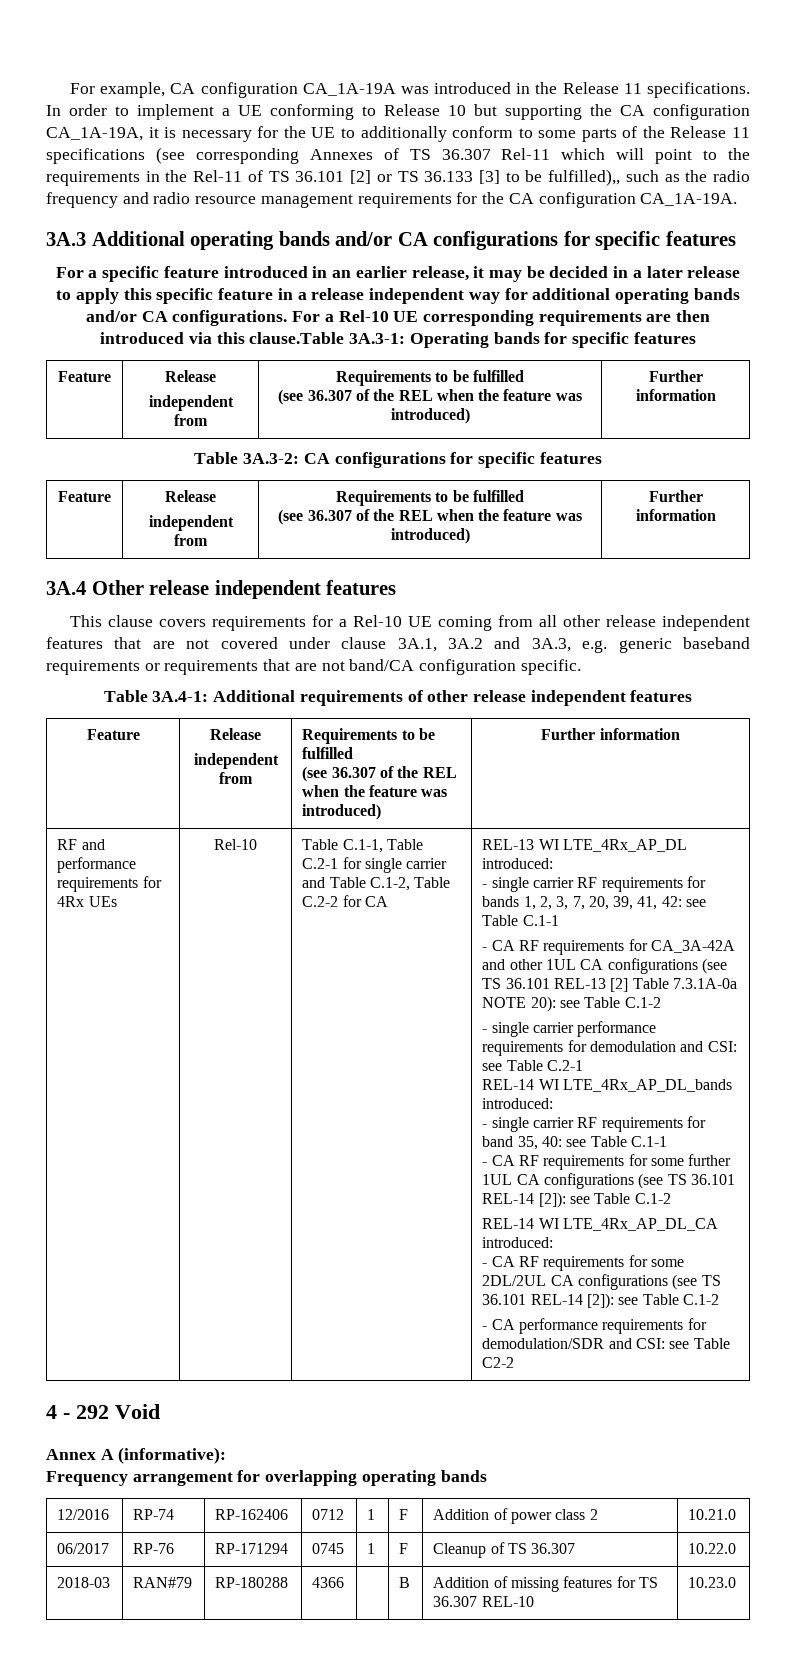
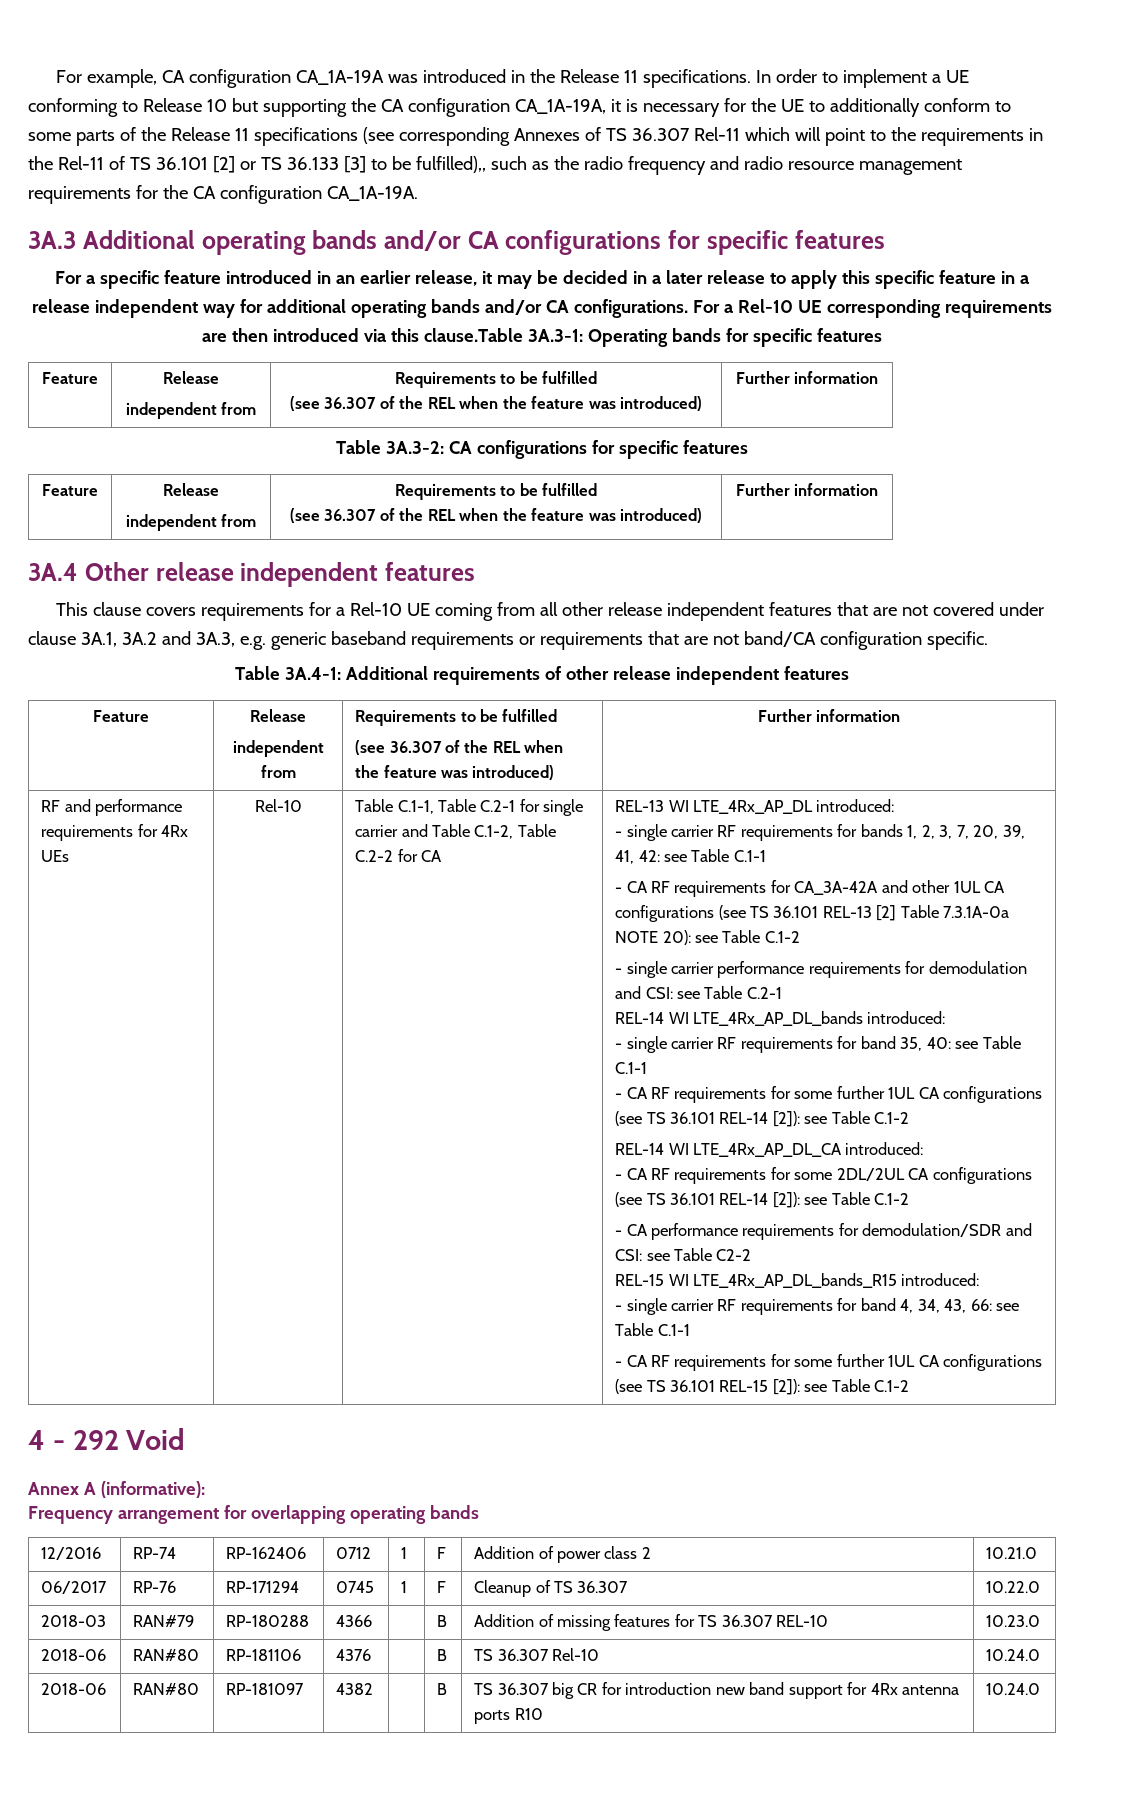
+ REL-15 WI LTE_4Rx_AP_DL_bands_R15 introduced:
+ - single carrier RF requirements for band 4, 34, 43, 66: see Table C.1-1
+ - CA RF requirements for some further 1UL CA configurations (see TS 36.101 REL-15 [2]): see Table C.1-2
+ 2018-06 | RAN#80 | RP-181106 | 4376 | | B | TS 36.307 Rel-10 | 10.24.0
+ 2018-06 | RAN#80 | RP-181097 | 4382 | | B | TS 36.307 big CR for introduction new band support for 4Rx antenna ports R10 | 10.24.0

